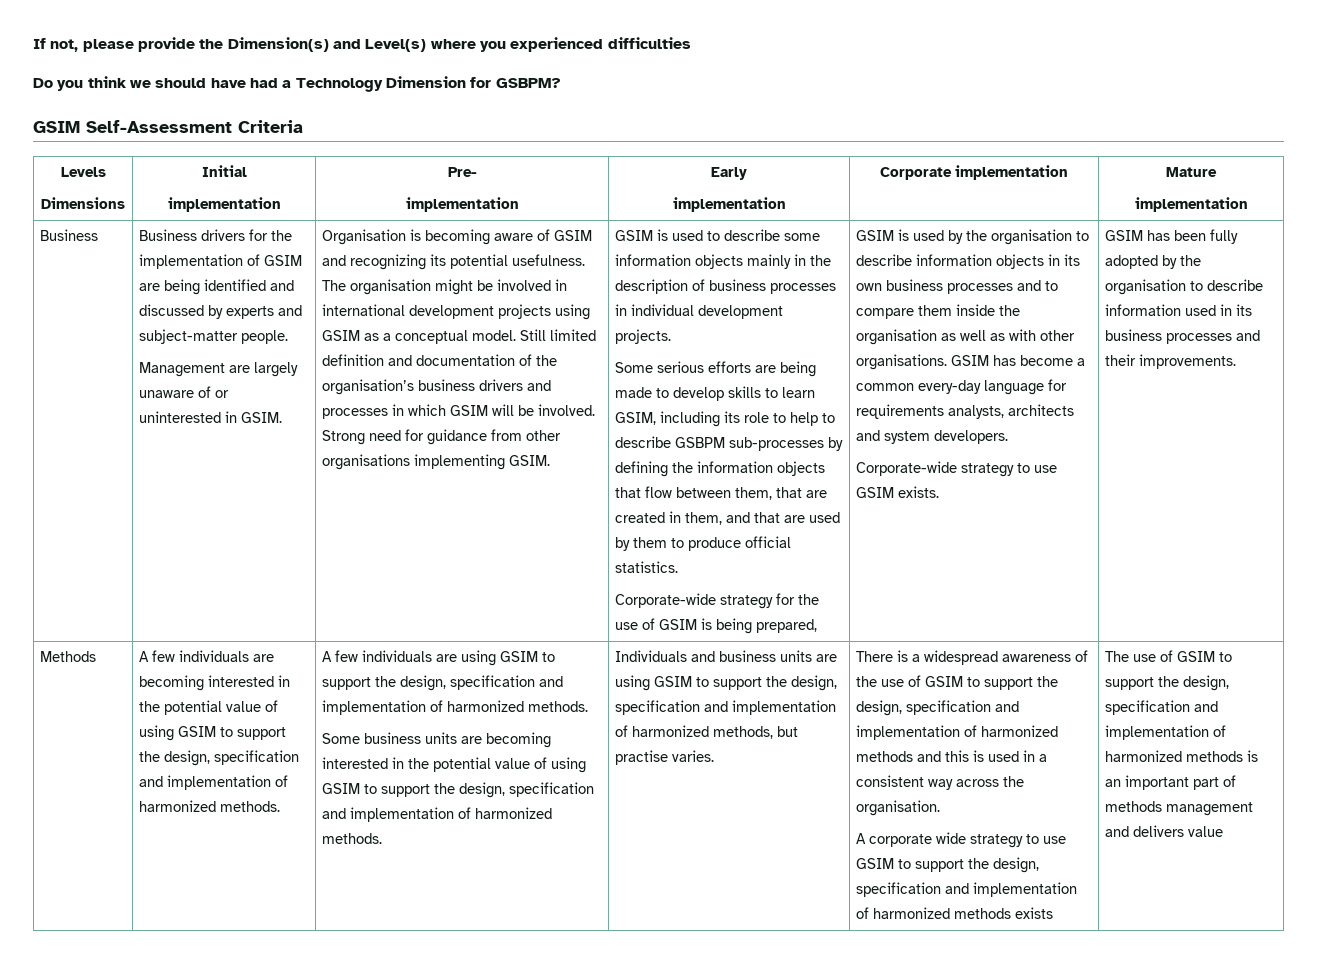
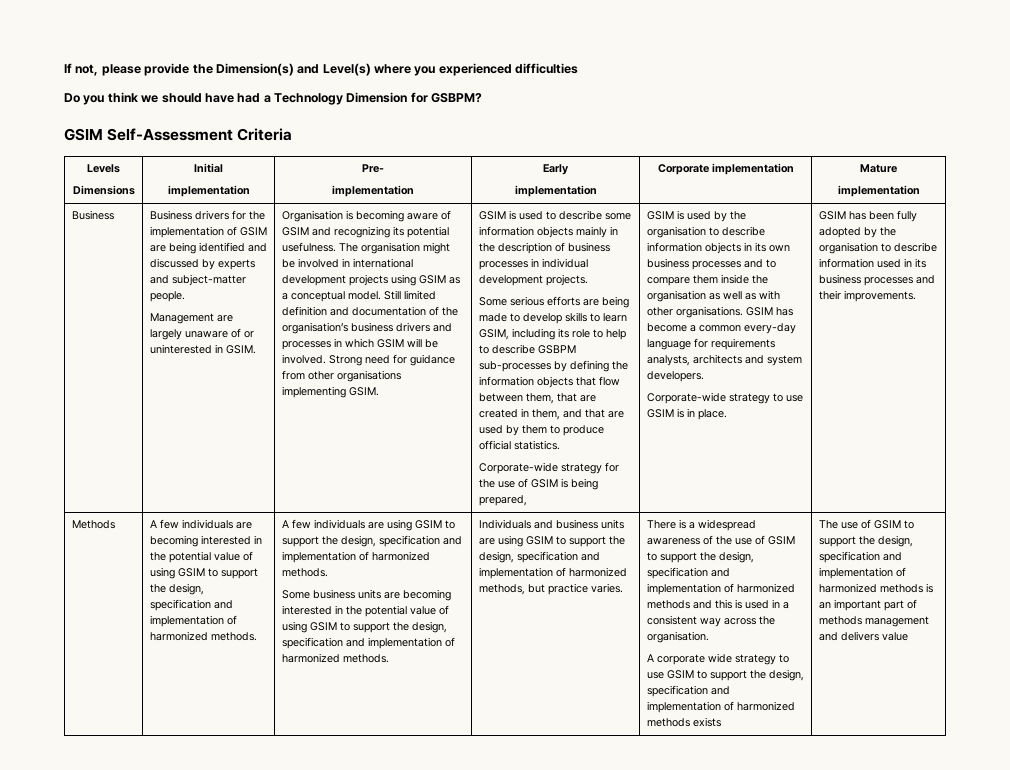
- Corporate-wide strategy to use GSIM exists.
+ Corporate-wide strategy to use GSIM is in place.
- Individuals and business units are using GSIM to support the design, specification and implementation of harmonized methods, but practise varies.
+ Individuals and business units are using GSIM to support the design, specification and implementation of harmonized methods, but practice varies.

